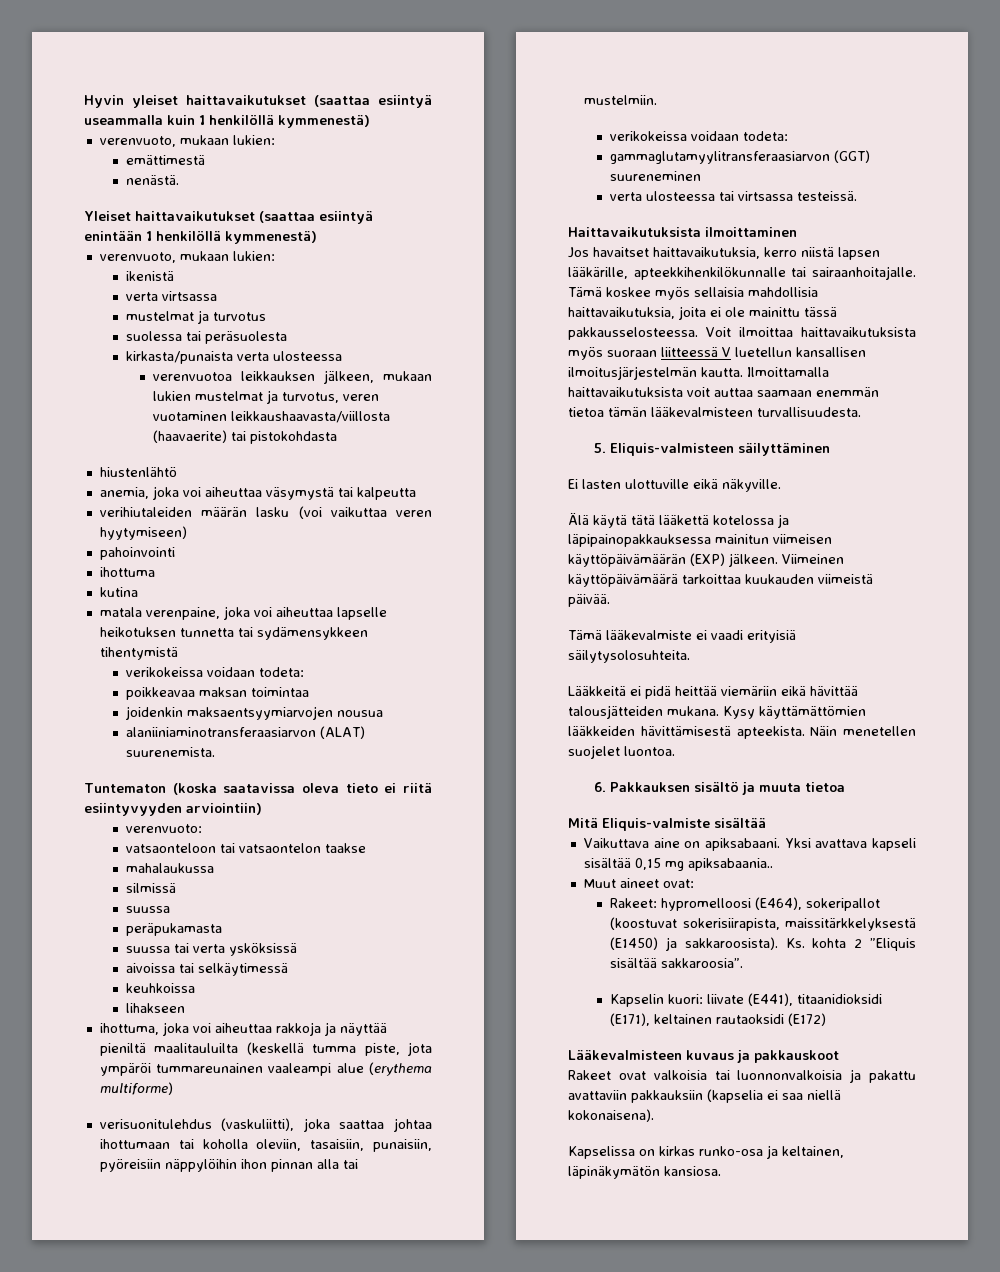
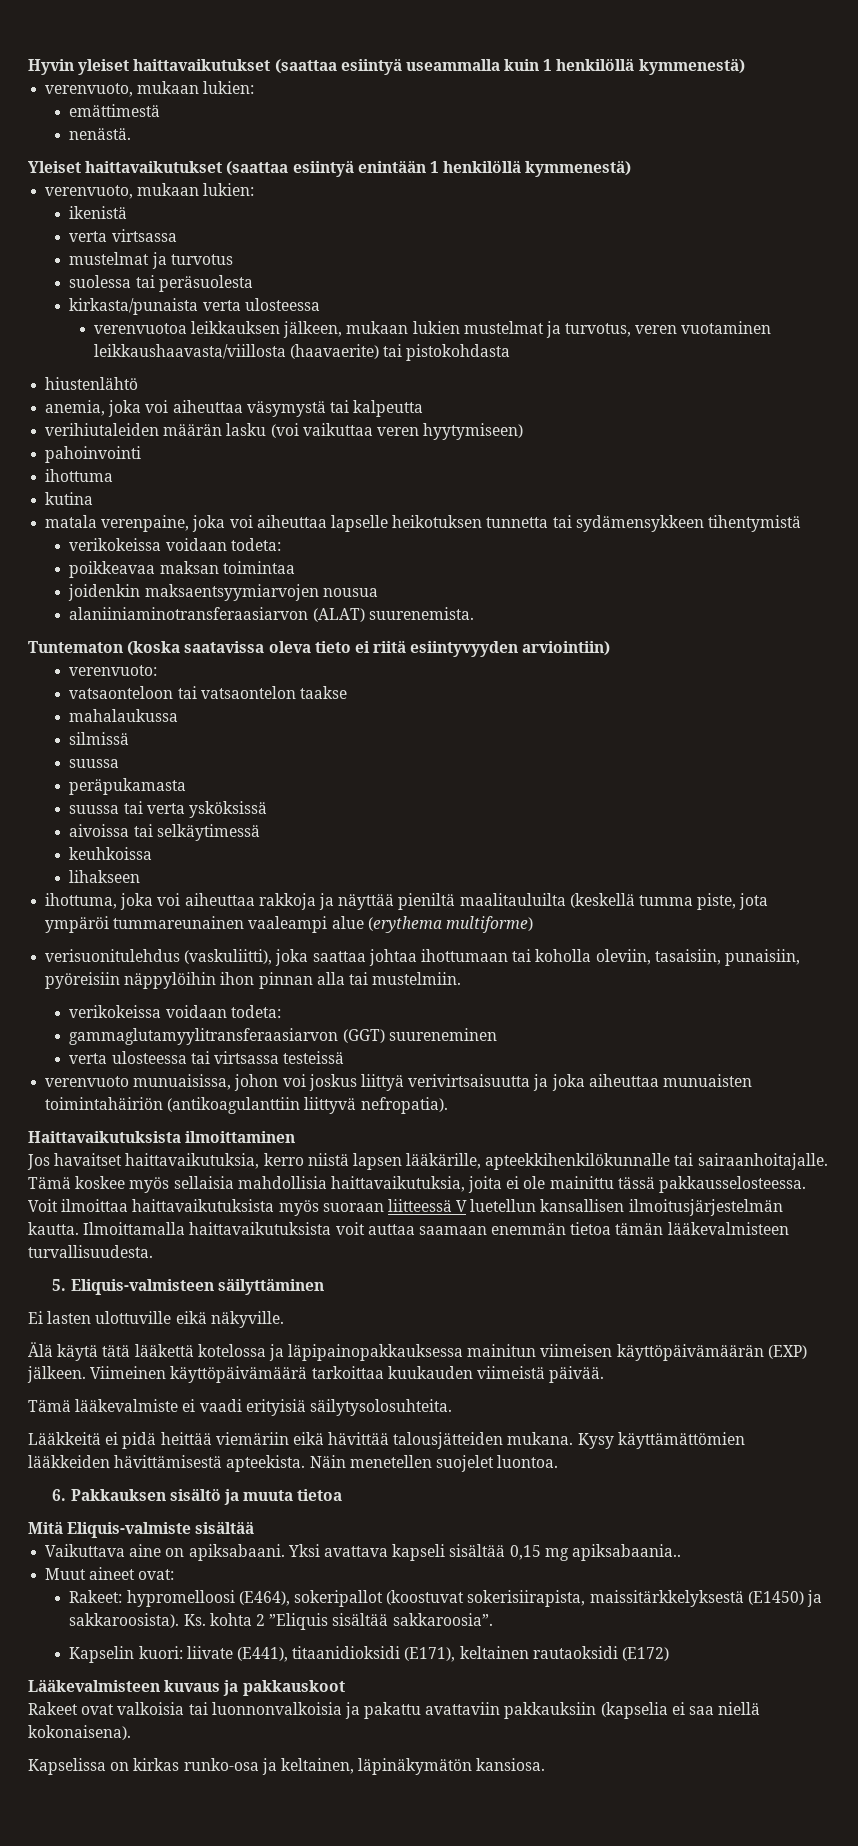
- verta ulosteessa tai virtsassa testeissä.
+ verta ulosteessa tai virtsassa testeissä
+ verenvuoto munuaisissa, johon voi joskus liittyä verivirtsaisuutta ja joka aiheuttaa munuaisten toimintahäiriön (antikoagulanttiin liittyvä nefropatia).

